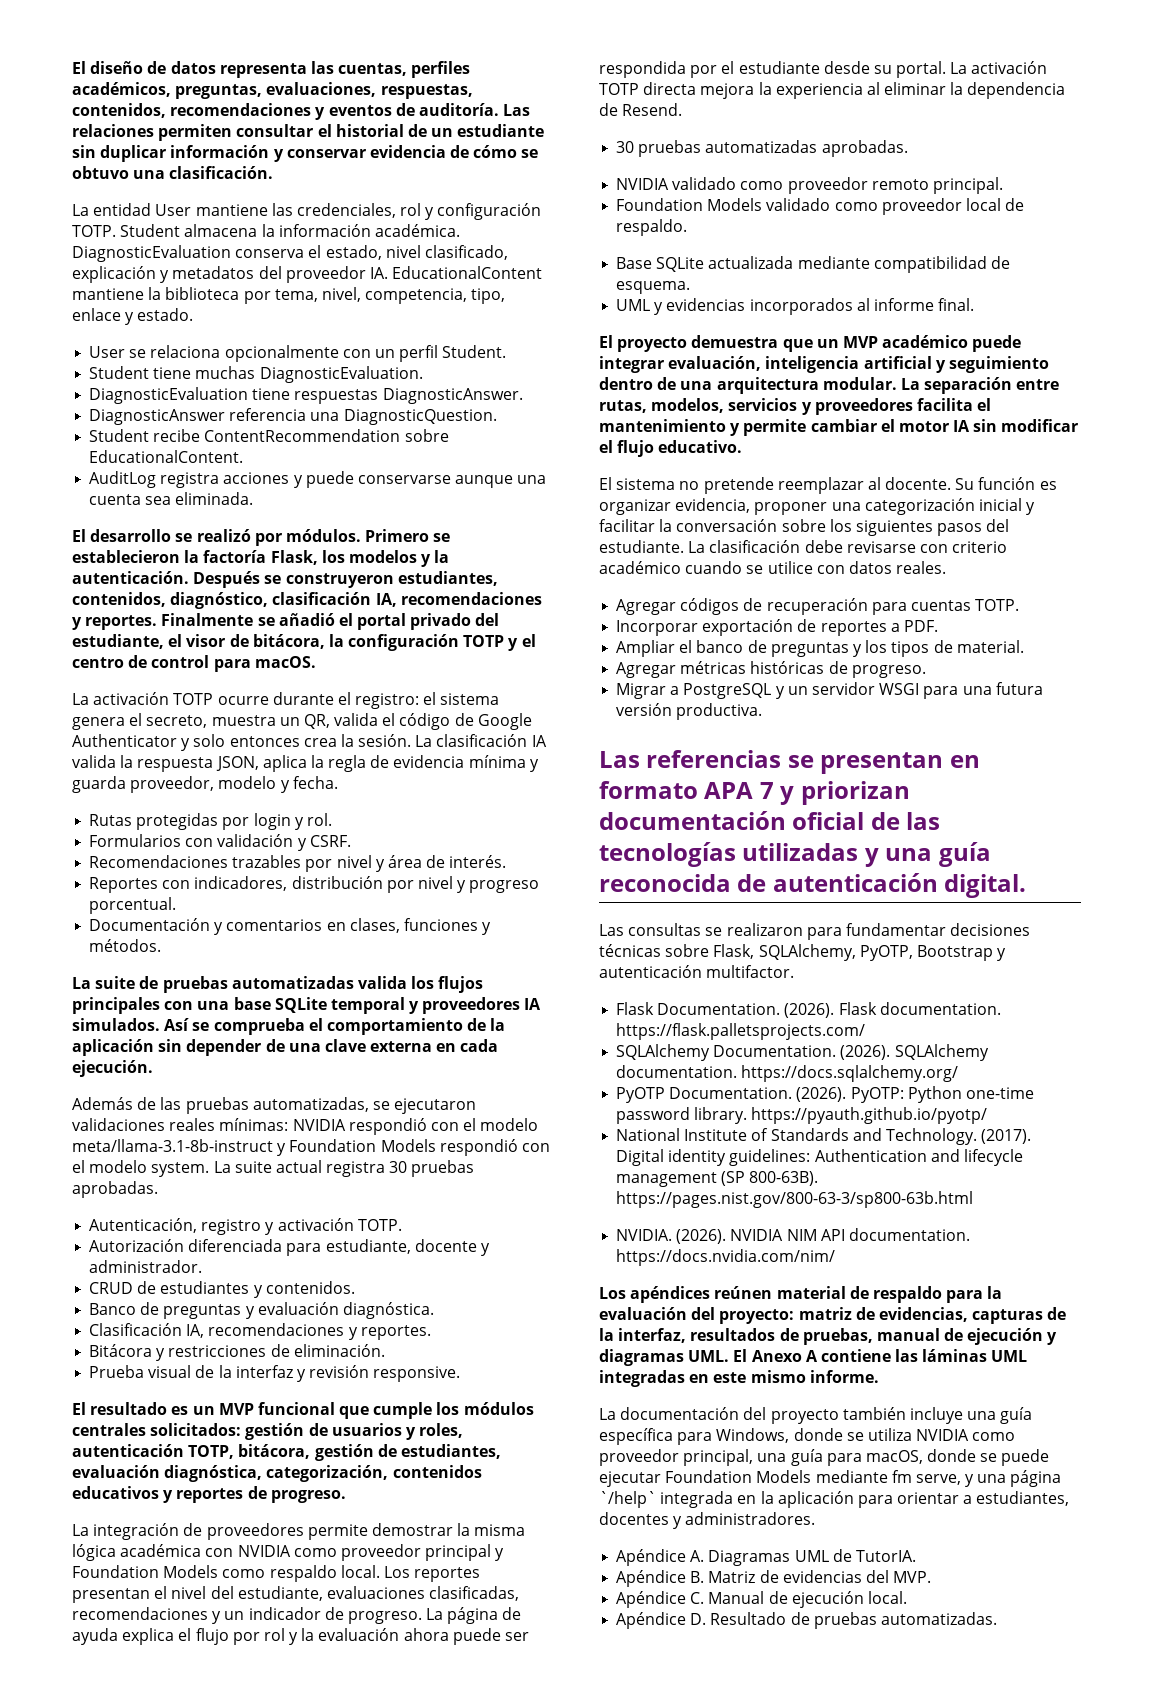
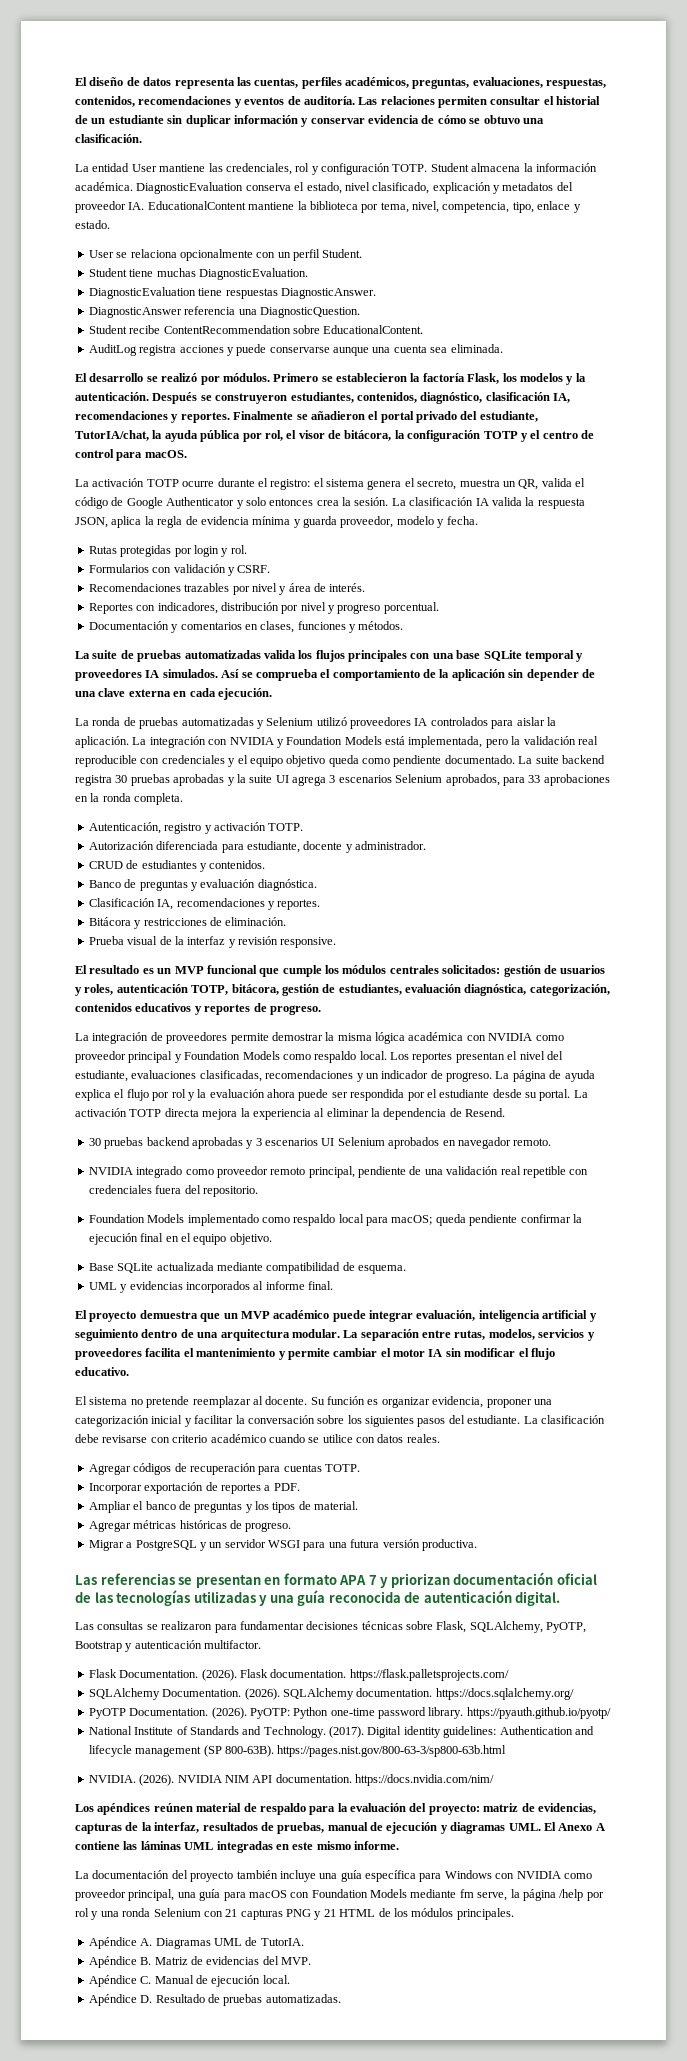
- Finalmente se añadió el portal privado del estudiante, el visor de bitácora, la configuración TOTP y el centro de control para macOS.
+ Finalmente se añadieron el portal privado del estudiante, TutorIA/chat, la ayuda pública por rol, el visor de bitácora, la configuración TOTP y el centro de control para macOS.
- Además de las pruebas automatizadas, se ejecutaron validaciones reales mínimas: NVIDIA respondió con el modelo meta/llama-3.1-8b-instruct y Foundation Models respondió con el modelo system. La suite actual registra 30 pruebas aprobadas.
+ La ronda de pruebas automatizadas y Selenium utilizó proveedores IA controlados para aislar la aplicación. La integración con NVIDIA y Foundation Models está implementada, pero la validación real reproducible con credenciales y el equipo objetivo queda como pendiente documentado. La suite backend registra 30 pruebas aprobadas y la suite UI agrega 3 escenarios Selenium aprobados, para 33 aprobaciones en la ronda completa.
- 30 pruebas automatizadas aprobadas.
- NVIDIA validado como proveedor remoto principal.
- Foundation Models validado como proveedor local de respaldo.
+ 30 pruebas backend aprobadas y 3 escenarios UI Selenium aprobados en navegador remoto.
+ NVIDIA integrado como proveedor remoto principal, pendiente de una validación real repetible con credenciales fuera del repositorio.
+ Foundation Models implementado como respaldo local para macOS; queda pendiente confirmar la ejecución final en el equipo objetivo.
- La documentación del proyecto también incluye una guía específica para Windows, donde se utiliza NVIDIA como proveedor principal, una guía para macOS, donde se puede ejecutar Foundation Models mediante fm serve, y una página `/help` integrada en la aplicación para orientar a estudiantes, docentes y administradores.
+ La documentación del proyecto también incluye una guía específica para Windows con NVIDIA como proveedor principal, una guía para macOS con Foundation Models mediante fm serve, la página /help por rol y una ronda Selenium con 21 capturas PNG y 21 HTML de los módulos principales.

